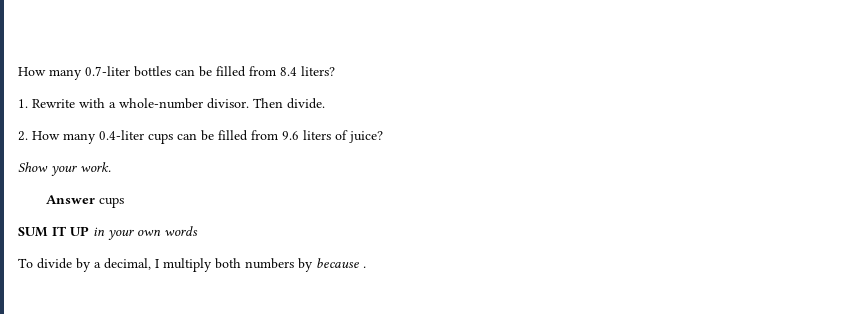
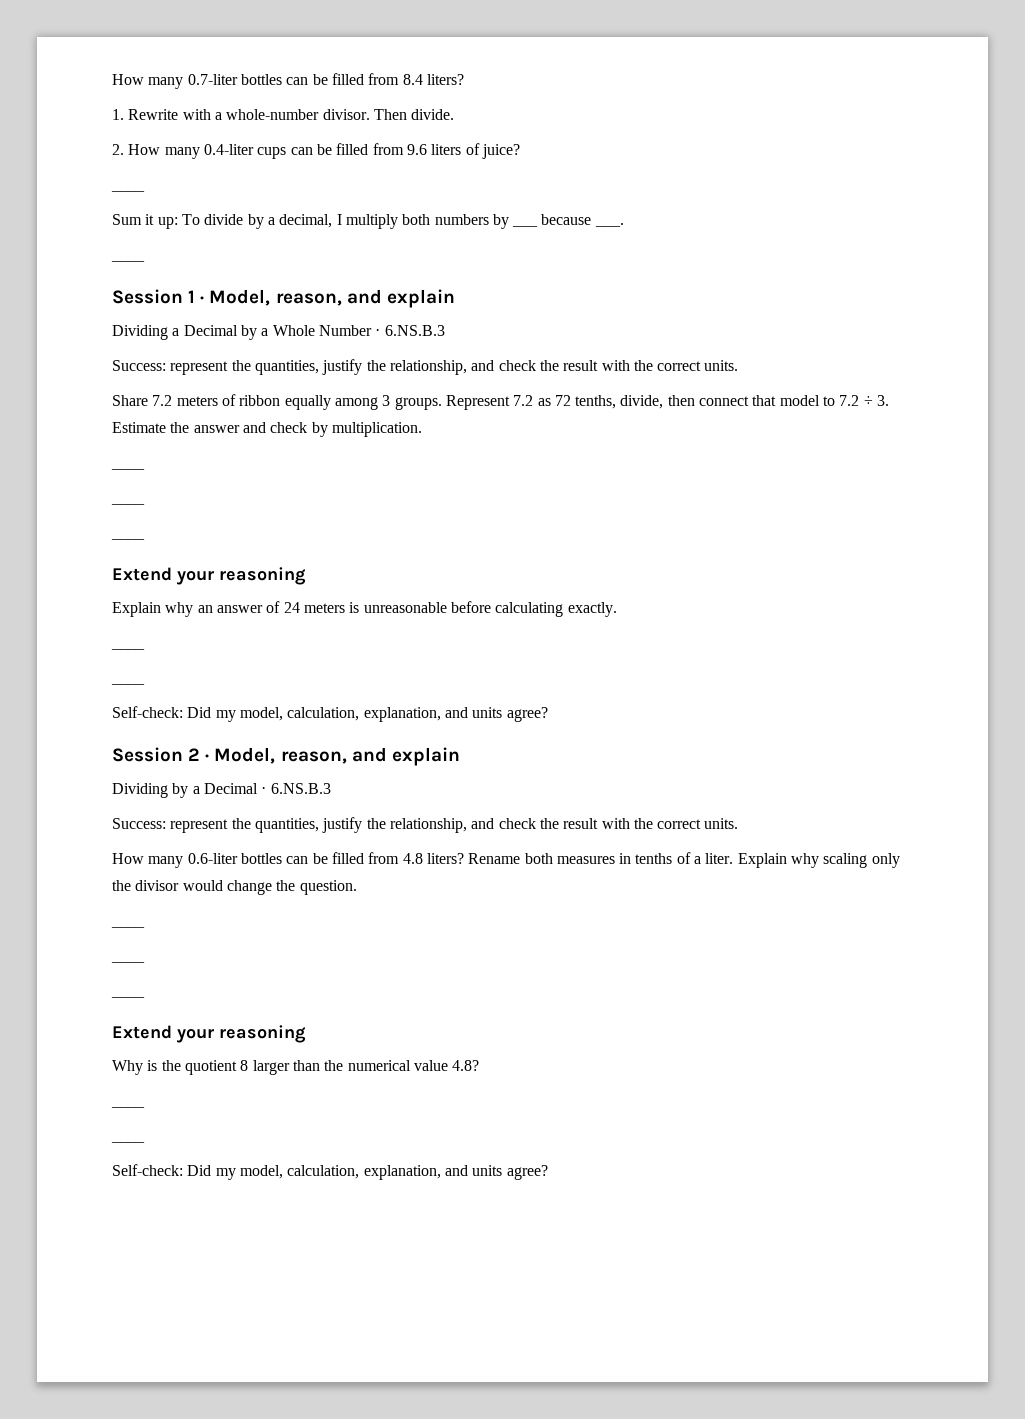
  2. How many 0.4-liter cups can be filled from 9.6 liters of juice?
- Show your work.
- Answer cups
- SUM IT UP in your own words
- To divide by a decimal, I multiply both numbers by because .
+ ____
+ Sum it up: To divide by a decimal, I multiply both numbers by ___ because ___.
+ ____
+ Session 1 · Model, reason, and explain
+ Dividing a Decimal by a Whole Number · 6.NS.B.3
+ Success: represent the quantities, justify the relationship, and check the result with the correct units.
+ Share 7.2 meters of ribbon equally among 3 groups. Represent 7.2 as 72 tenths, divide, then connect that model to 7.2 ÷ 3. Estimate the answer and check by multiplication.
+ ____
+ ____
+ ____
+ Extend your reasoning
+ Explain why an answer of 24 meters is unreasonable before calculating exactly.
+ ____
+ ____
+ Self-check: Did my model, calculation, explanation, and units agree?
+ Session 2 · Model, reason, and explain
+ Dividing by a Decimal · 6.NS.B.3
+ Success: represent the quantities, justify the relationship, and check the result with the correct units.
+ How many 0.6-liter bottles can be filled from 4.8 liters? Rename both measures in tenths of a liter. Explain why scaling only the divisor would change the question.
+ ____
+ ____
+ ____
+ Extend your reasoning
+ Why is the quotient 8 larger than the numerical value 4.8?
+ ____
+ ____
+ Self-check: Did my model, calculation, explanation, and units agree?

